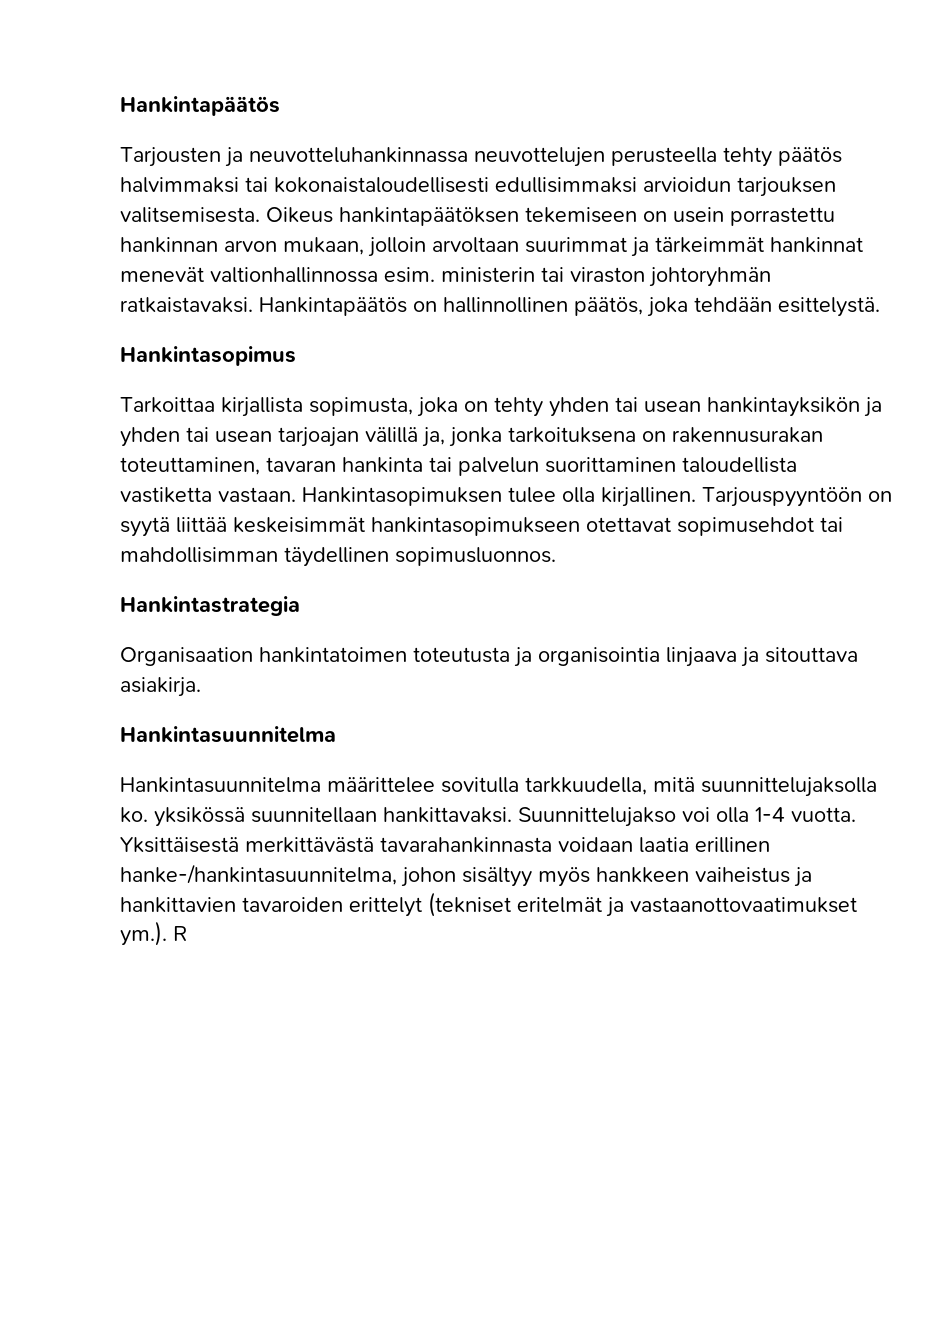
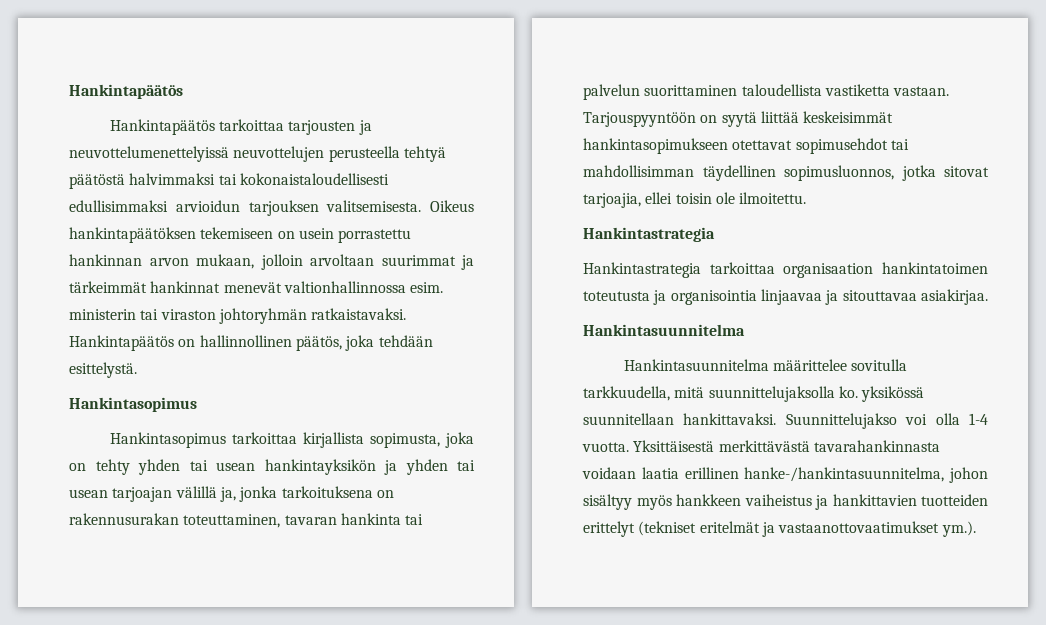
- Tarjousten ja neuvotteluhankinnassa neuvottelujen perusteella tehty päätös halvimmaksi tai kokonaistaloudellisesti edullisimmaksi arvioidun tarjouksen valitsemisesta.
+ Hankintapäätös tarkoittaa tarjousten ja neuvottelumenettelyissä neuvottelujen perusteella tehtyä päätöstä halvimmaksi tai kokonaistaloudellisesti edullisimmaksi arvioidun tarjouksen valitsemisesta.
- Tarkoittaa kirjallista sopimusta, joka on tehty yhden tai usean hankintayksikön ja yhden tai usean tarjoajan välillä ja, jonka tarkoituksena on rakennusurakan toteuttaminen, tavaran hankinta tai palvelun suorittaminen taloudellista vastiketta vastaan.
+ Hankintasopimus tarkoittaa kirjallista sopimusta, joka on tehty yhden tai usean hankintayksikön ja yhden tai usean tarjoajan välillä ja, jonka tarkoituksena on rakennusurakan toteuttaminen, tavaran hankinta tai palvelun suorittaminen taloudellista vastiketta vastaan.
- Hankintasopimuksen tulee olla kirjallinen.
- Tarjouspyyntöön on syytä liittää keskeisimmät hankintasopimukseen otettavat sopimusehdot tai mahdollisimman täydellinen sopimusluonnos.
+ Tarjouspyyntöön on syytä liittää keskeisimmät hankintasopimukseen otettavat sopimusehdot tai mahdollisimman täydellinen sopimusluonnos, jotka sitovat tarjoajia, ellei toisin ole ilmoitettu.
  Hankintastrategia
- Organisaation hankintatoimen toteutusta ja organisointia linjaava ja sitouttava asiakirja.
+ Hankintastrategia tarkoittaa organisaation hankintatoimen toteutusta ja organisointia linjaavaa ja sitouttavaa asiakirjaa.
- Yksittäisestä merkittävästä tavarahankinnasta voidaan laatia erillinen hanke-/hankintasuunnitelma, johon sisältyy myös hankkeen vaiheistus ja hankittavien tavaroiden erittelyt (tekniset eritelmät ja vastaanottovaatimukset ym.). R
+ Yksittäisestä merkittävästä tavarahankinnasta voidaan laatia erillinen hanke-/hankintasuunnitelma, johon sisältyy myös hankkeen vaiheistus ja hankittavien tuotteiden erittelyt (tekniset eritelmät ja vastaanottovaatimukset ym.).

